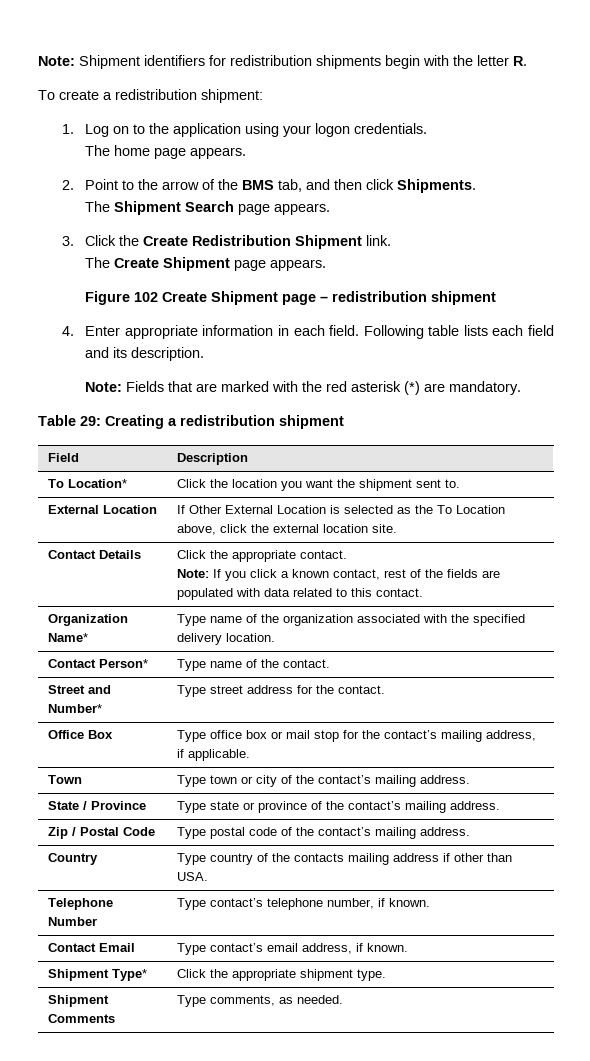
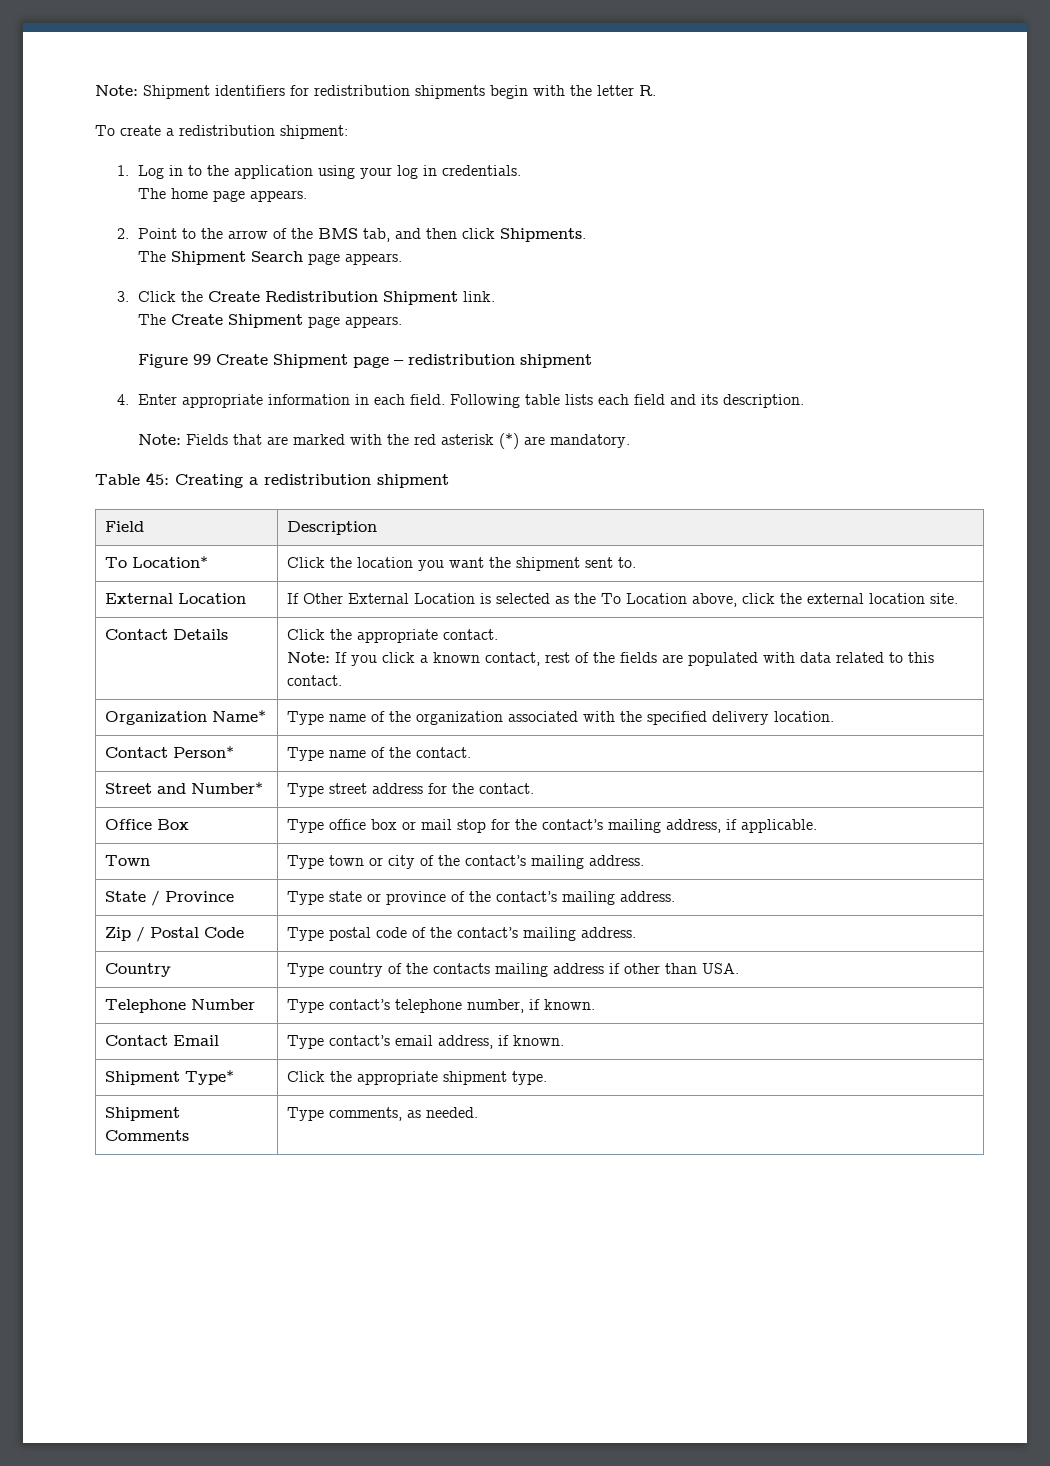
- 1. Log on to the application using your logon credentials.
+ 1. Log in to the application using your log in credentials.
- Figure 102 Create Shipment page – redistribution shipment
+ Figure 99 Create Shipment page – redistribution shipment
- Table 29: Creating a redistribution shipment
+ Table 45: Creating a redistribution shipment

